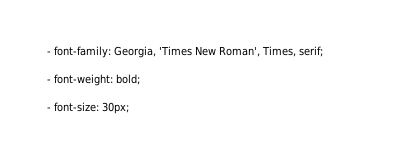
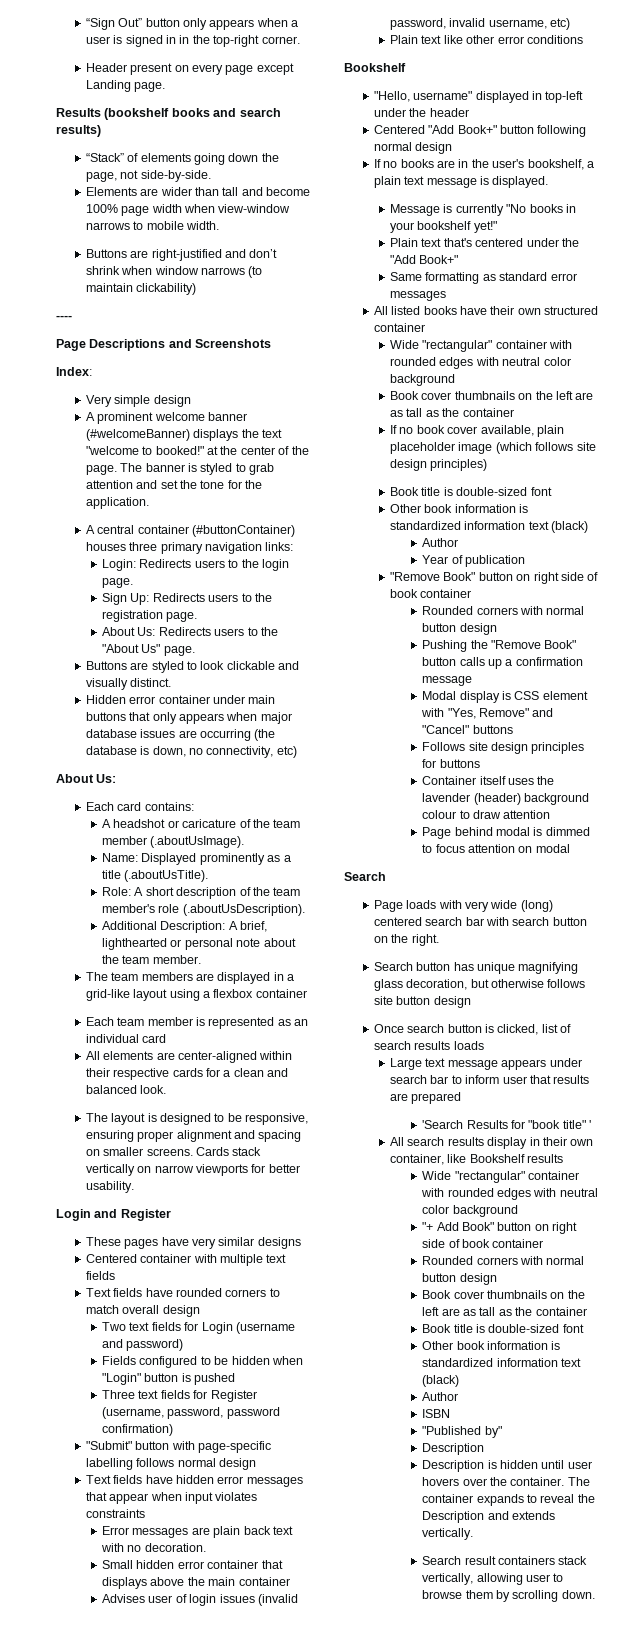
- - font-family: Georgia, 'Times New Roman', Times, serif;
- - font-weight: bold;
- - font-size: 30px;
+ “Sign Out” button only appears when a user is signed in in the top-right corner.
+ Header present on every page except Landing page.
+ Results (bookshelf books and search results)
+ “Stack” of elements going down the page, not side-by-side.
+ Elements are wider than tall and become 100% page width when view-window narrows to mobile width.
+ Buttons are right-justified and don’t shrink when window narrows (to maintain clickability)
+ ----
+ Page Descriptions and Screenshots
+ Index:
+ Very simple design
+ A prominent welcome banner (#welcomeBanner) displays the text "welcome to booked!" at the center of the page. The banner is styled to grab attention and set the tone for the application.
+ A central container (#buttonContainer) houses three primary navigation links:
+ Login: Redirects users to the login page.
+ Sign Up: Redirects users to the registration page.
+ About Us: Redirects users to the "About Us" page.
+ Buttons are styled to look clickable and visually distinct.
+ Hidden error container under main buttons that only appears when major database issues are occurring (the database is down, no connectivity, etc)
+ About Us:
+ Each card contains:
+ A headshot or caricature of the team member (.aboutUsImage).
+ Name: Displayed prominently as a title (.aboutUsTitle).
+ Role: A short description of the team member's role (.aboutUsDescription).
+ Additional Description: A brief, lighthearted or personal note about the team member.
+ The team members are displayed in a grid-like layout using a flexbox container
+ Each team member is represented as an individual card
+ All elements are center-aligned within their respective cards for a clean and balanced look.
+ The layout is designed to be responsive, ensuring proper alignment and spacing on smaller screens. Cards stack vertically on narrow viewports for better usability.
+ Login and Register
+ These pages have very similar designs
+ Centered container with multiple text fields
+ Text fields have rounded corners to match overall design
+ Two text fields for Login (username and password)
+ Fields configured to be hidden when "Login" button is pushed
+ Three text fields for Register (username, password, password confirmation)
+ "Submit" button with page-specific labelling follows normal design
+ Text fields have hidden error messages that appear when input violates constraints
+ Error messages are plain back text with no decoration.
+ Small hidden error container that displays above the main container
+ Advises user of login issues (invalid password, invalid username, etc)
+ Plain text like other error conditions
+ Bookshelf
+ "Hello, username" displayed in top-left under the header
+ Centered "Add Book+" button following normal design
+ If no books are in the user's bookshelf, a plain text message is displayed.
+ Message is currently "No books in your bookshelf yet!"
+ Plain text that's centered under the "Add Book+"
+ Same formatting as standard error messages
+ All listed books have their own structured container
+ Wide "rectangular" container with rounded edges with neutral color background
+ Book cover thumbnails on the left are as tall as the container
+ If no book cover available, plain placeholder image (which follows site design principles)
+ Book title is double-sized font
+ Other book information is standardized information text (black)
+ Author
+ Year of publication
+ "Remove Book" button on right side of book container
+ Rounded corners with normal button design
+ Pushing the "Remove Book" button calls up a confirmation message
+ Modal display is CSS element with "Yes, Remove" and "Cancel" buttons
+ Follows site design principles for buttons
+ Container itself uses the lavender (header) background colour to draw attention
+ Page behind modal is dimmed to focus attention on modal
+ Search
+ Page loads with very wide (long) centered search bar with search button on the right.
+ Search button has unique magnifying glass decoration, but otherwise follows site button design
+ Once search button is clicked, list of search results loads
+ Large text message appears under search bar to inform user that results are prepared
+ 'Search Results for "book title" '
+ All search results display in their own container, like Bookshelf results
+ Wide "rectangular" container with rounded edges with neutral color background
+ "+ Add Book" button on right side of book container
+ Rounded corners with normal button design
+ Book cover thumbnails on the left are as tall as the container
+ Book title is double-sized font
+ Other book information is standardized information text (black)
+ Author
+ ISBN
+ "Published by"
+ Description
+ Description is hidden until user hovers over the container. The container expands to reveal the Description and extends vertically.
+ Search result containers stack vertically, allowing user to browse them by scrolling down.

